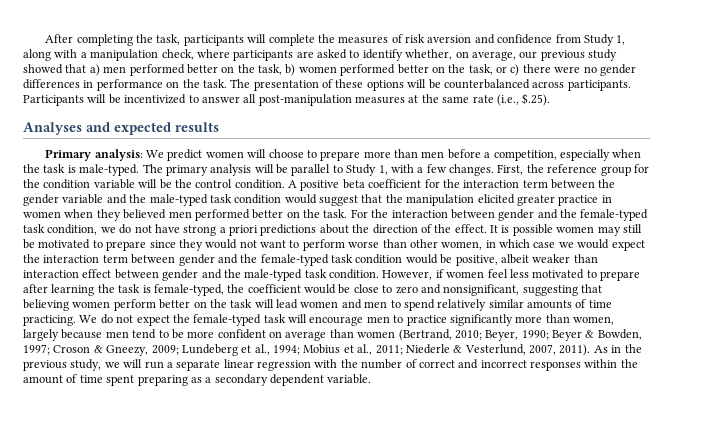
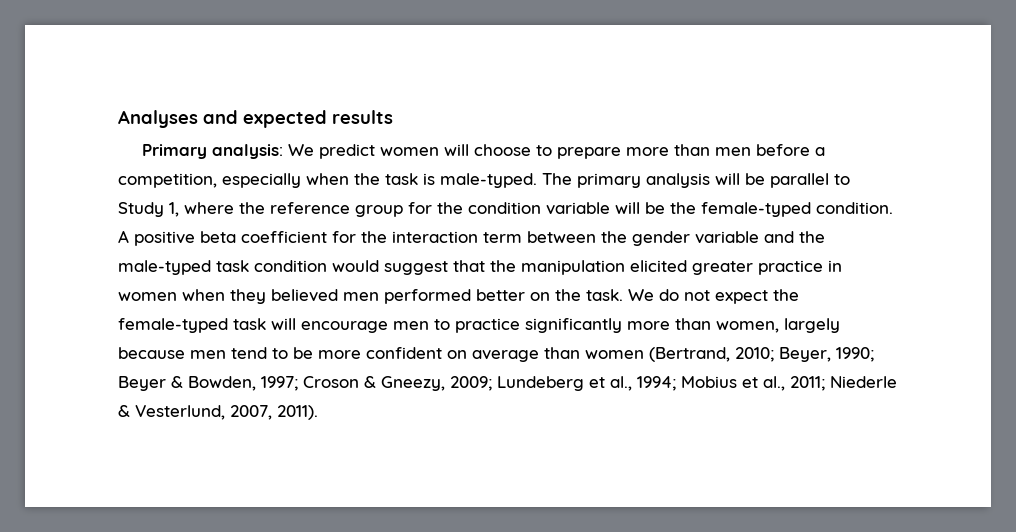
- After completing the task, participants will complete the measures of risk aversion and confidence from Study 1, along with a manipulation check, where participants are asked to identify whether, on average, our previous study showed that a) men performed better on the task, b) women performed better on the task, or c) there were no gender differences in performance on the task. The presentation of these options will be counterbalanced across participants. Participants will be incentivized to answer all post-manipulation measures at the same rate (i.e., $.25).
- The primary analysis will be parallel to Study 1, with a few changes. First, the reference group for the condition variable will be the control condition.
+ The primary analysis will be parallel to Study 1, where the reference group for the condition variable will be the female-typed condition.
- For the interaction between gender and the female-typed task condition, we do not have strong a priori predictions about the direction of the effect. It is possible women may still be motivated to prepare since they would not want to perform worse than other women, in which case we would expect the interaction term between gender and the female-typed task condition would be positive, albeit weaker than interaction effect between gender and the male-typed task condition. However, if women feel less motivated to prepare after learning the task is female-typed, the coefficient would be close to zero and nonsignificant, suggesting that believing women perform better on the task will lead women and men to spend relatively similar amounts of time practicing.
- As in the previous study, we will run a separate linear regression with the number of correct and incorrect responses within the amount of time spent preparing as a secondary dependent variable.

